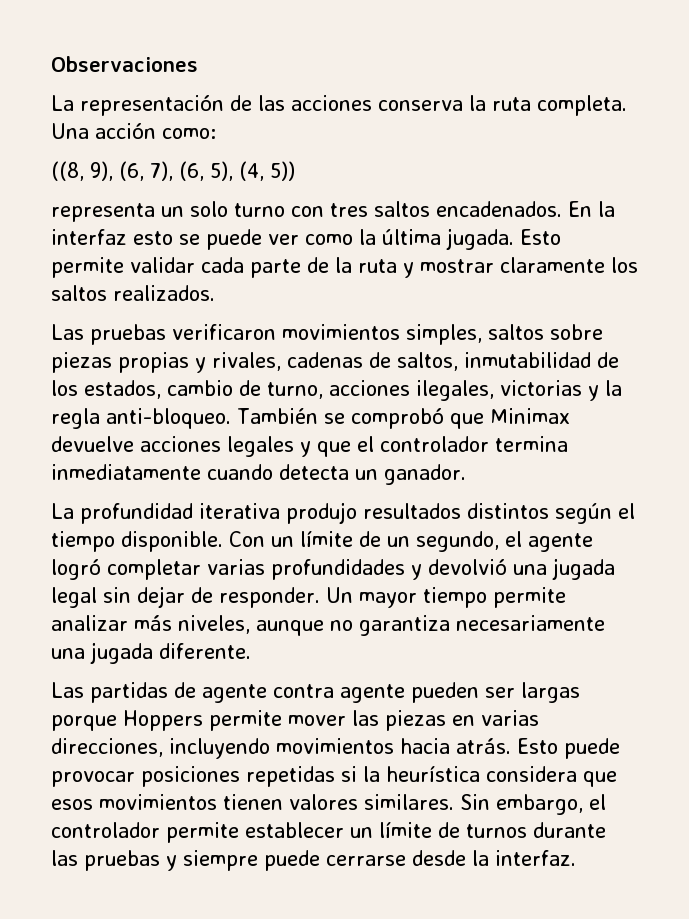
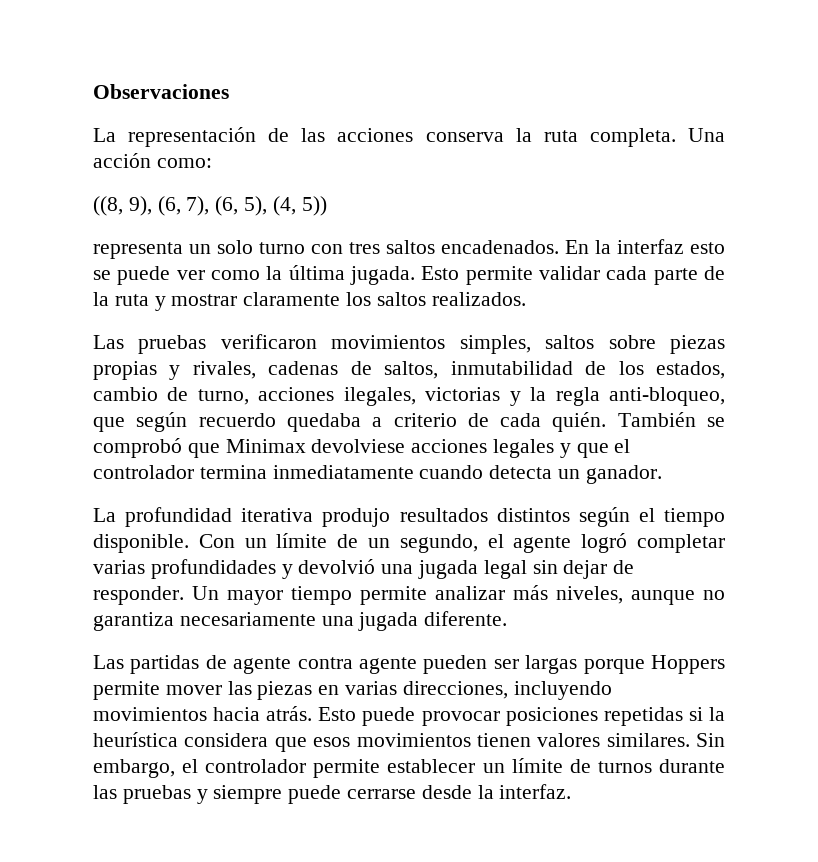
- Las pruebas verificaron movimientos simples, saltos sobre piezas propias y rivales, cadenas de saltos, inmutabilidad de los estados, cambio de turno, acciones ilegales, victorias y la regla anti-bloqueo.
+ Las pruebas verificaron movimientos simples, saltos sobre piezas propias y rivales, cadenas de saltos, inmutabilidad de los estados, cambio de turno, acciones ilegales, victorias y la regla anti-bloqueo, que según recuerdo quedaba a criterio de cada quién.
- También se comprobó que Minimax devuelve acciones legales y que el controlador termina inmediatamente cuando detecta un ganador.
+ También se comprobó que Minimax devolviese acciones legales y que el controlador termina inmediatamente cuando detecta un ganador.

